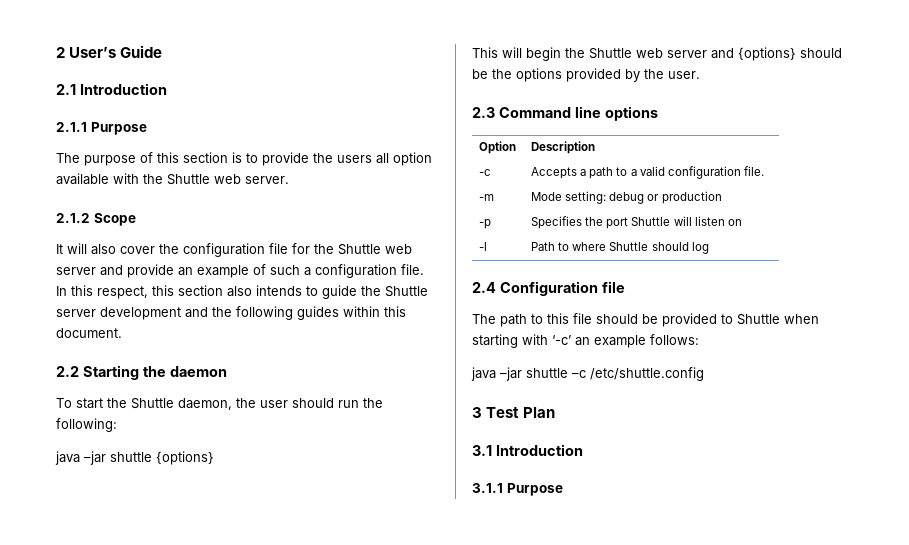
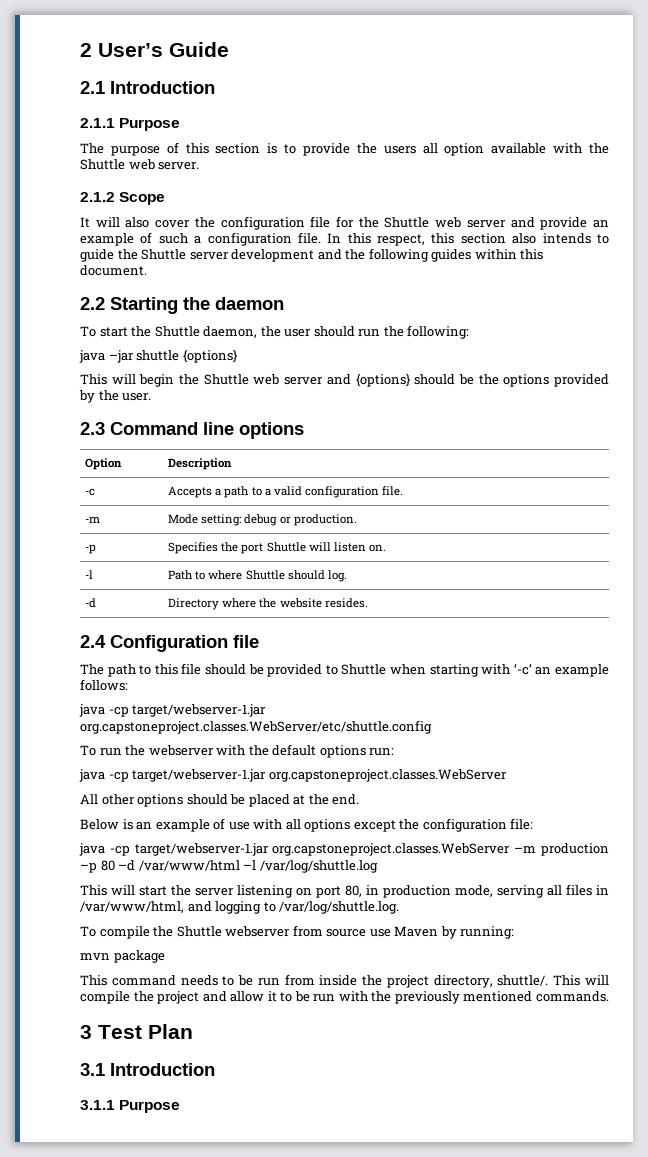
- -m | Mode setting: debug or production
+ -m | Mode setting: debug or production.
- -p | Specifies the port Shuttle will listen on
+ -p | Specifies the port Shuttle will listen on.
- -l | Path to where Shuttle should log
+ -l | Path to where Shuttle should log.
+ -d | Directory where the website resides.
- java –jar shuttle –c /etc/shuttle.config
+ java -cp target/webserver-1.jar org.capstoneproject.classes.WebServer/etc/shuttle.config
+ To run the webserver with the default options run:
+ java -cp target/webserver-1.jar org.capstoneproject.classes.WebServer
+ All other options should be placed at the end.
+ Below is an example of use with all options except the configuration file:
+ java -cp target/webserver-1.jar org.capstoneproject.classes.WebServer –m production –p 80 –d /var/www/html –l /var/log/shuttle.log
+ This will start the server listening on port 80, in production mode, serving all files in /var/www/html, and logging to /var/log/shuttle.log.
+ To compile the Shuttle webserver from source use Maven by running:
+ mvn package
+ This command needs to be run from inside the project directory, shuttle/. This will compile the project and allow it to be run with the previously mentioned commands.

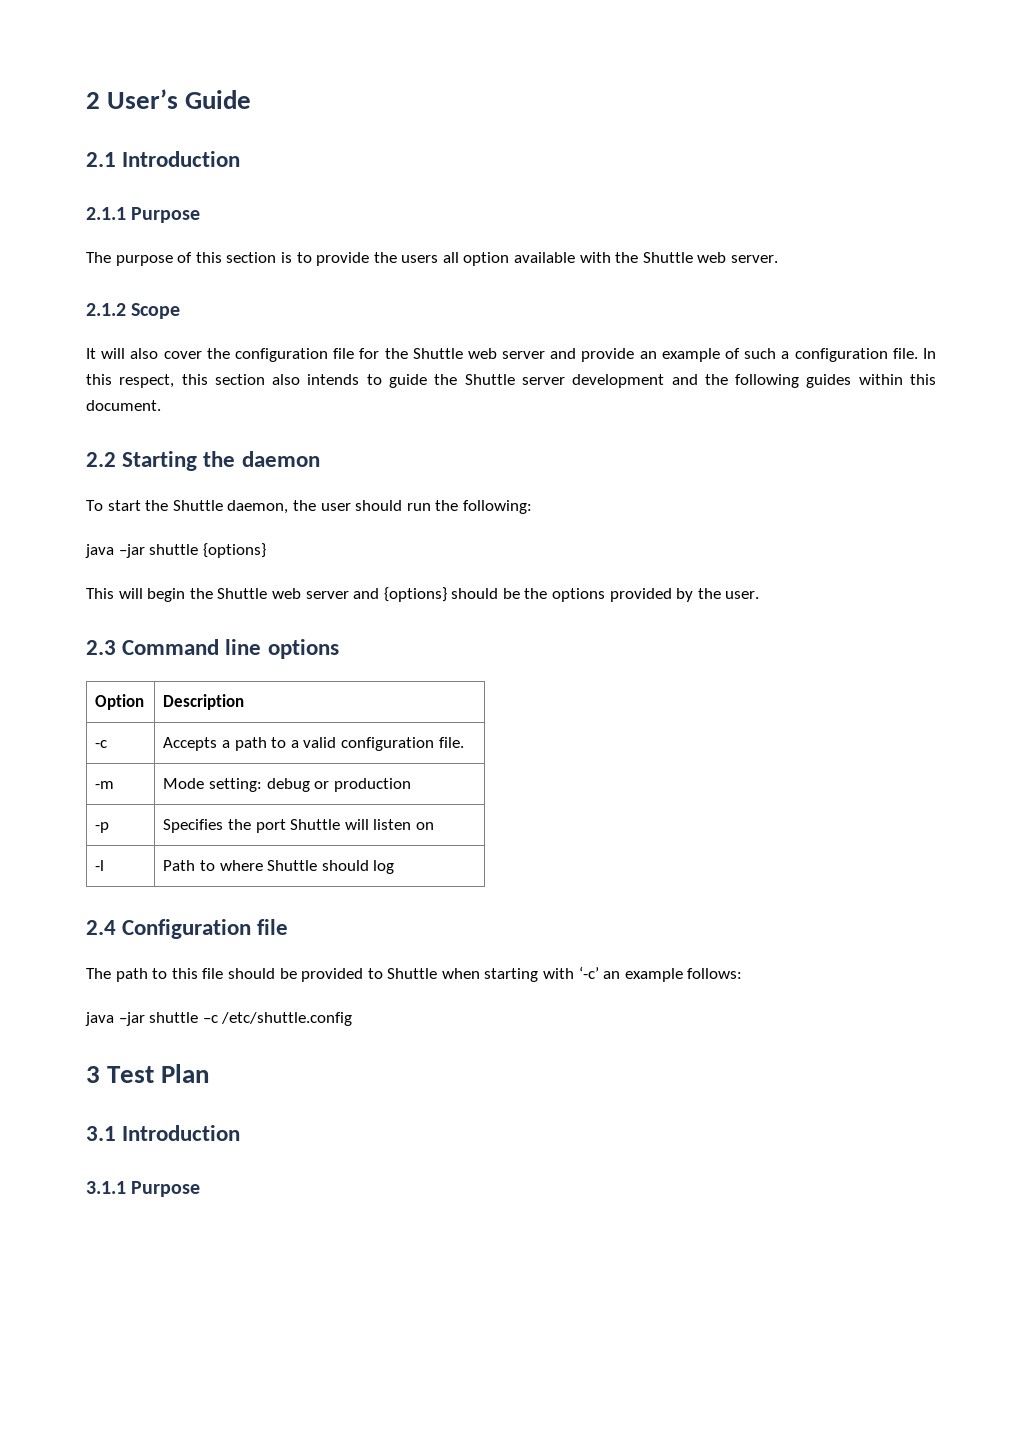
- -m | Mode setting: debug or production.
+ -m | Mode setting: debug or production
- -p | Specifies the port Shuttle will listen on.
+ -p | Specifies the port Shuttle will listen on
- -l | Path to where Shuttle should log.
- -d | Directory where the website resides.
+ -l | Path to where Shuttle should log
- java -cp target/webserver-1.jar org.capstoneproject.classes.WebServer/etc/shuttle.config
- To run the webserver with the default options run:
- java -cp target/webserver-1.jar org.capstoneproject.classes.WebServer
- All other options should be placed at the end.
- Below is an example of use with all options except the configuration file:
- java -cp target/webserver-1.jar org.capstoneproject.classes.WebServer –m production –p 80 –d /var/www/html –l /var/log/shuttle.log
- This will start the server listening on port 80, in production mode, serving all files in /var/www/html, and logging to /var/log/shuttle.log.
- To compile the Shuttle webserver from source use Maven by running:
- mvn package
- This command needs to be run from inside the project directory, shuttle/. This will compile the project and allow it to be run with the previously mentioned commands.
+ java –jar shuttle –c /etc/shuttle.config

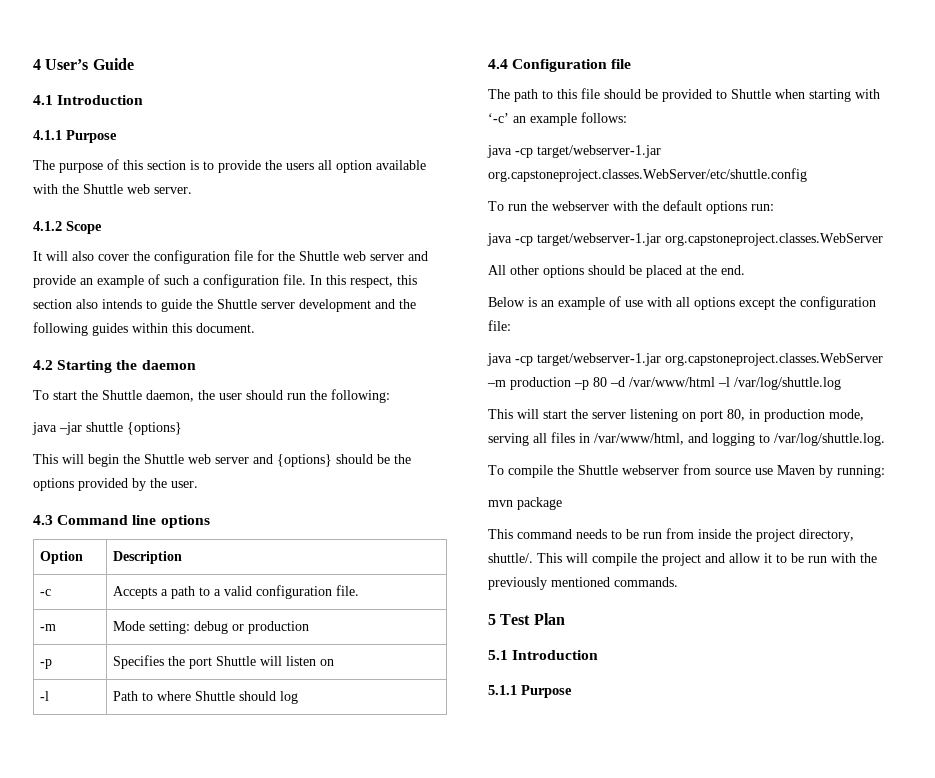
- 2 User’s Guide
+ 4 User’s Guide
- 2.1 Introduction
- 2.1.1 Purpose
+ 4.1 Introduction
+ 4.1.1 Purpose
- 2.1.2 Scope
+ 4.1.2 Scope
- 2.2 Starting the daemon
+ 4.2 Starting the daemon
- 2.3 Command line options
+ 4.3 Command line options
- 2.4 Configuration file
+ 4.4 Configuration file
- java –jar shuttle –c /etc/shuttle.config
- 3 Test Plan
+ java -cp target/webserver-1.jar org.capstoneproject.classes.WebServer/etc/shuttle.config
+ To run the webserver with the default options run:
+ java -cp target/webserver-1.jar org.capstoneproject.classes.WebServer
+ All other options should be placed at the end.
+ Below is an example of use with all options except the configuration file:
+ java -cp target/webserver-1.jar org.capstoneproject.classes.WebServer –m production –p 80 –d /var/www/html –l /var/log/shuttle.log
+ This will start the server listening on port 80, in production mode, serving all files in /var/www/html, and logging to /var/log/shuttle.log.
+ To compile the Shuttle webserver from source use Maven by running:
+ mvn package
+ This command needs to be run from inside the project directory, shuttle/. This will compile the project and allow it to be run with the previously mentioned commands.
+ 5 Test Plan
- 3.1 Introduction
- 3.1.1 Purpose
+ 5.1 Introduction
+ 5.1.1 Purpose

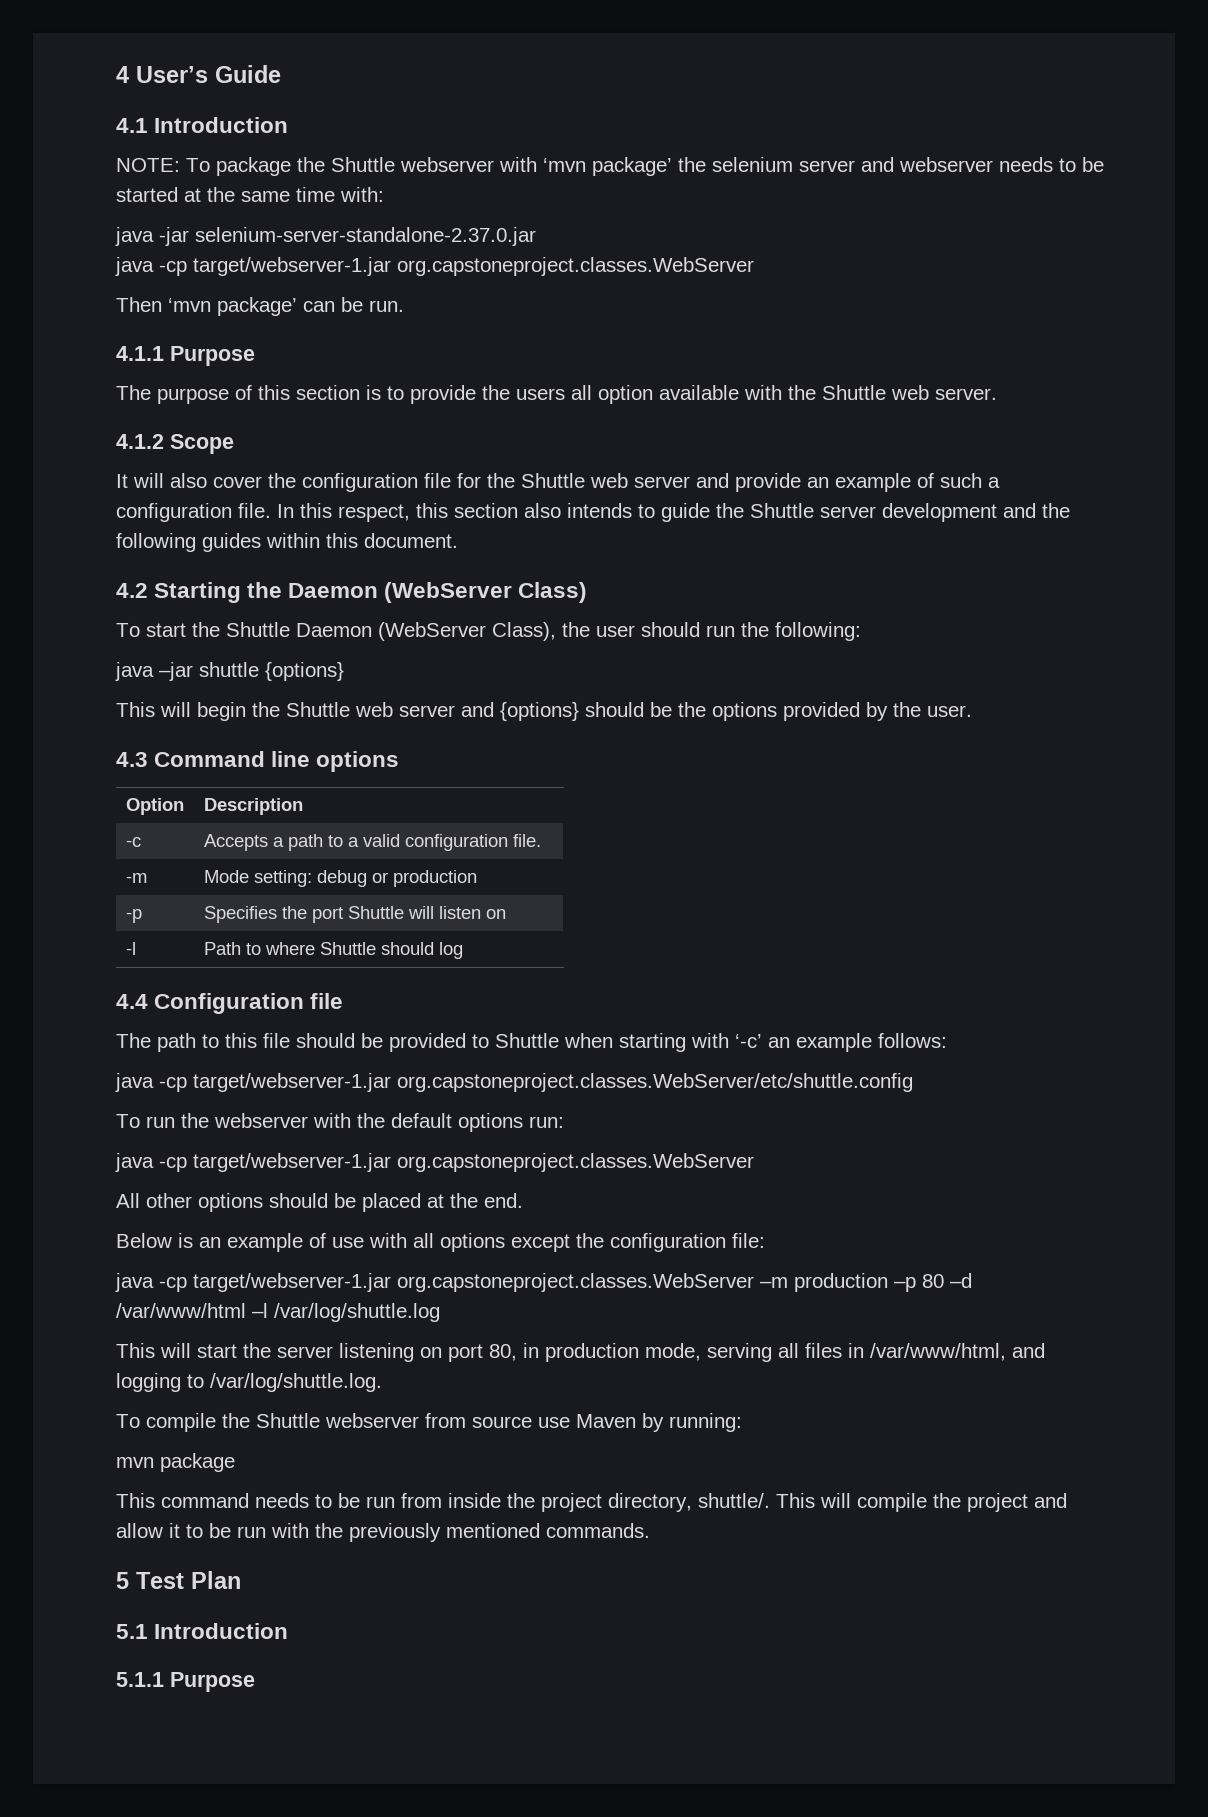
+ NOTE: To package the Shuttle webserver with ‘mvn package’ the selenium server and webserver needs to be started at the same time with:
+ java -jar selenium-server-standalone-2.37.0.jar
+ java -cp target/webserver-1.jar org.capstoneproject.classes.WebServer
+ Then ‘mvn package’ can be run.
- 4.2 Starting the daemon
+ 4.2 Starting the Daemon (WebServer Class)
- To start the Shuttle daemon, the user should run the following:
+ To start the Shuttle Daemon (WebServer Class), the user should run the following:

